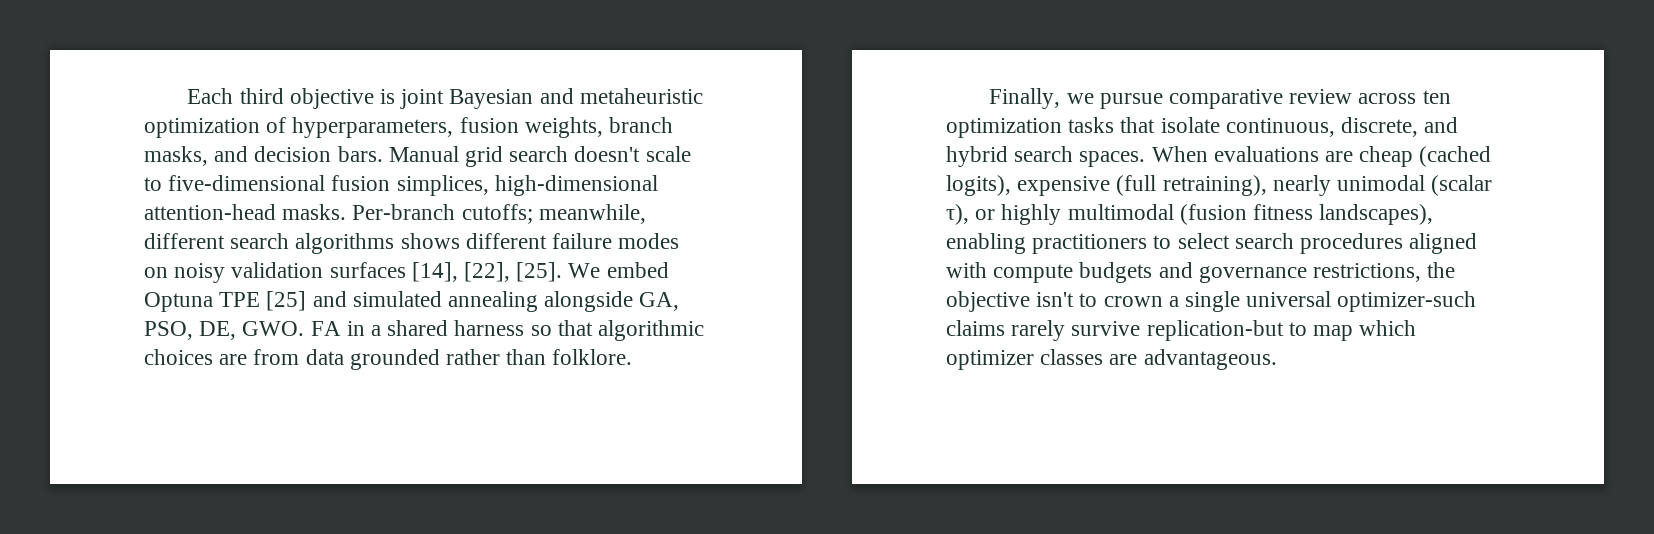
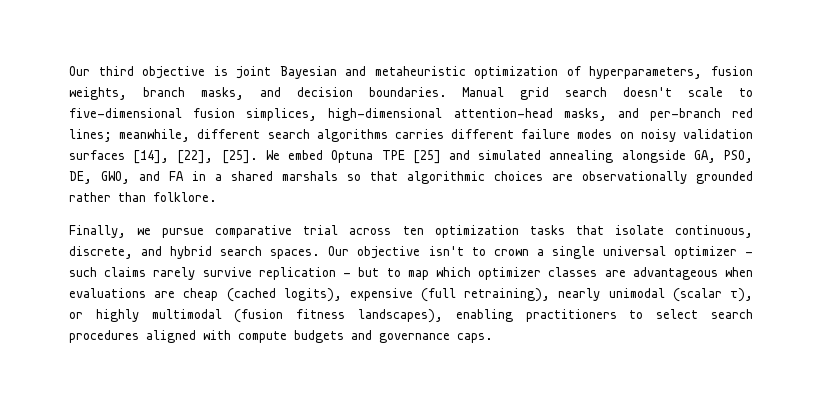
- Each third objective is joint Bayesian and metaheuristic optimization of hyperparameters, fusion weights, branch masks, and decision bars.
+ Our third objective is joint Bayesian and metaheuristic optimization of hyperparameters, fusion weights, branch masks, and decision boundaries.
- Manual grid search doesn't scale to five-dimensional fusion simplices, high-dimensional attention-head masks. Per-branch cutoffs; meanwhile, different search algorithms shows different failure modes on noisy validation surfaces [14], [22], [25].
+ Manual grid search doesn't scale to five-dimensional fusion simplices, high-dimensional attention-head masks, and per-branch red lines; meanwhile, different search algorithms carries different failure modes on noisy validation surfaces [14], [22], [25].
- We embed Optuna TPE [25] and simulated annealing alongside GA, PSO, DE, GWO. FA in a shared harness so that algorithmic choices are from data grounded rather than folklore.
+ We embed Optuna TPE [25] and simulated annealing alongside GA, PSO, DE, GWO, and FA in a shared marshals so that algorithmic choices are observationally grounded rather than folklore.
- Finally, we pursue comparative review across ten optimization tasks that isolate continuous, discrete, and hybrid search spaces.
+ Finally, we pursue comparative trial across ten optimization tasks that isolate continuous, discrete, and hybrid search spaces.
- When evaluations are cheap (cached logits), expensive (full retraining), nearly unimodal (scalar τ), or highly multimodal (fusion fitness landscapes), enabling practitioners to select search procedures aligned with compute budgets and governance restrictions, the objective isn't to crown a single universal optimizer-such claims rarely survive replication-but to map which optimizer classes are advantageous.
+ Our objective isn't to crown a single universal optimizer - such claims rarely survive replication - but to map which optimizer classes are advantageous when evaluations are cheap (cached logits), expensive (full retraining), nearly unimodal (scalar τ), or highly multimodal (fusion fitness landscapes), enabling practitioners to select search procedures aligned with compute budgets and governance caps.

